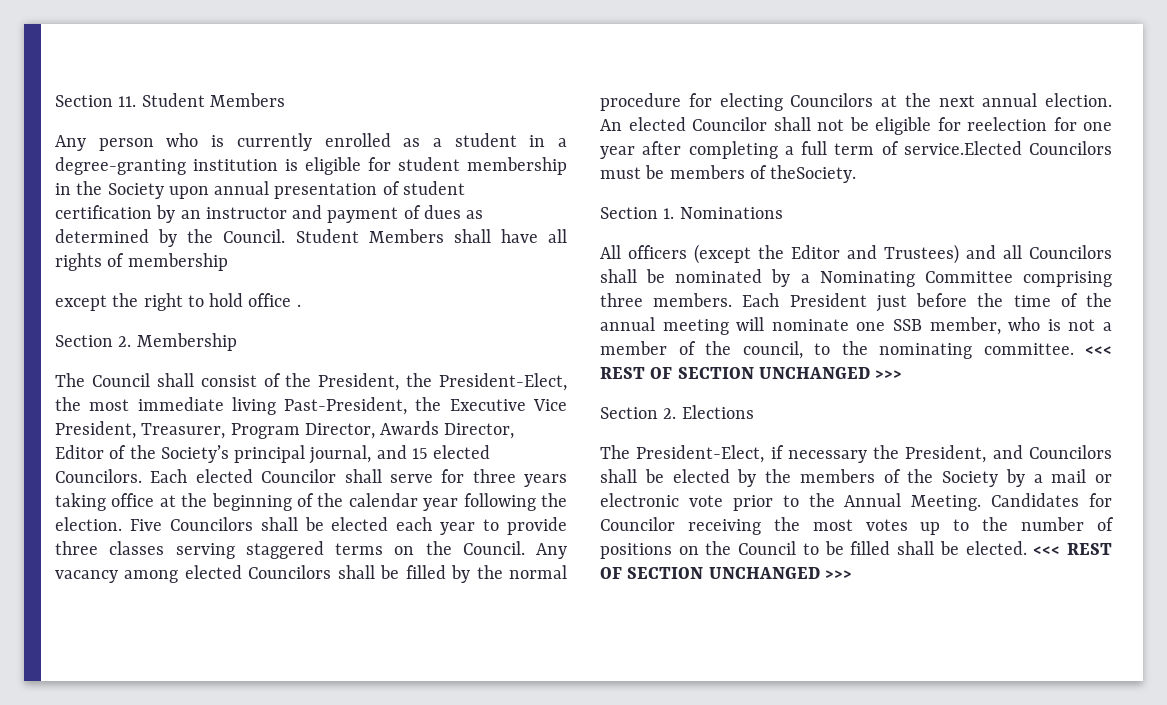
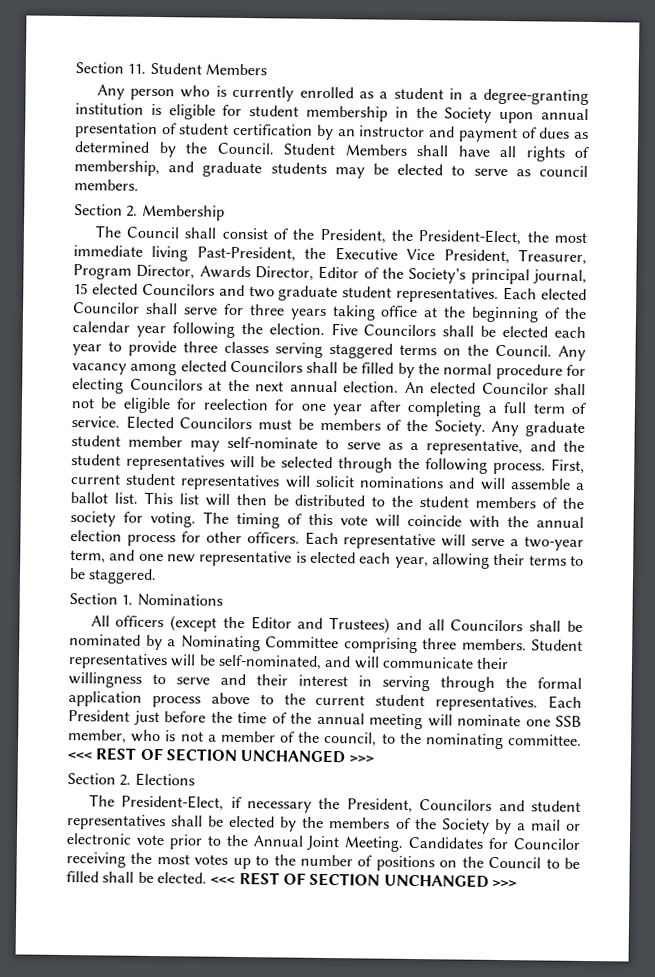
- Student Members shall have all rights of membership
- except the right to hold office .
+ Student Members shall have all rights of membership, and graduate students may be elected to serve as council members.
- The Council shall consist of the President, the President-Elect, the most immediate living Past-President, the Executive Vice President, Treasurer, Program Director, Awards Director, Editor of the Society’s principal journal, and 15 elected Councilors.
+ The Council shall consist of the President, the President-Elect, the most immediate living Past-President, the Executive Vice President, Treasurer, Program Director, Awards Director, Editor of the Society’s principal journal, 15 elected Councilors and two graduate student representatives.
- An elected Councilor shall not be eligible for reelection for one year after completing a full term of service.Elected Councilors must be members of theSociety.
+ An elected Councilor shall not be eligible for reelection for one year after completing a full term of service. Elected Councilors must be members of the Society. Any graduate student member may self-nominate to serve as a representative, and the student representatives will be selected through the following process. First, current student representatives will solicit nominations and will assemble a ballot list. This list will then be distributed to the student members of the society for voting. The timing of this vote will coincide with the annual election process for other officers. Each representative will serve a two-year term, and one new representative is elected each year, allowing their terms to be staggered.
+ Student representatives will be self-nominated, and will communicate their willingness to serve and their interest in serving through the formal application process above to the current student representatives.
- The President-Elect, if necessary the President, and Councilors shall be elected by the members of the Society by a mail or electronic vote prior to the Annual Meeting.
+ The President-Elect, if necessary the President, Councilors and student representatives shall be elected by the members of the Society by a mail or electronic vote prior to the Annual Joint Meeting.

